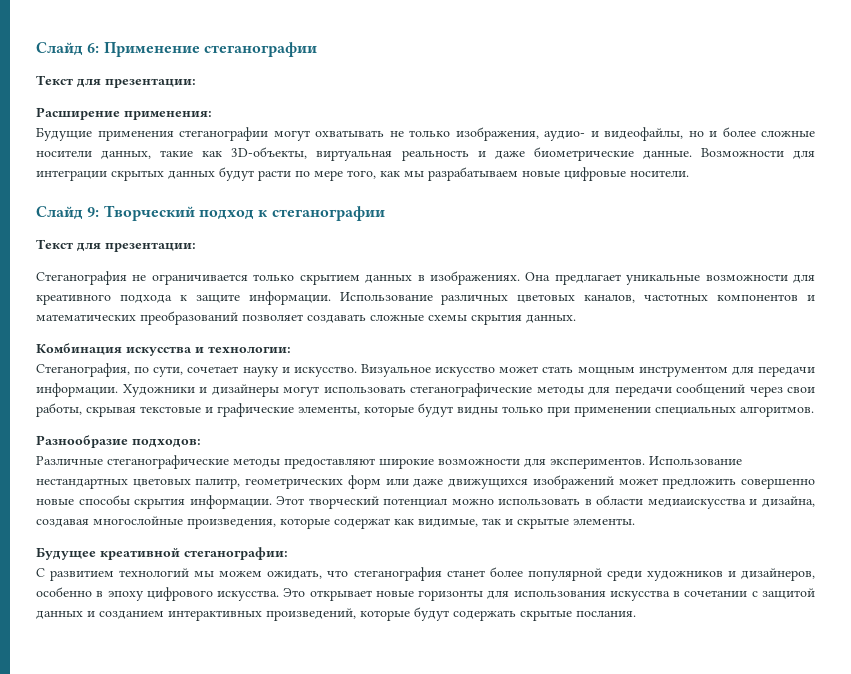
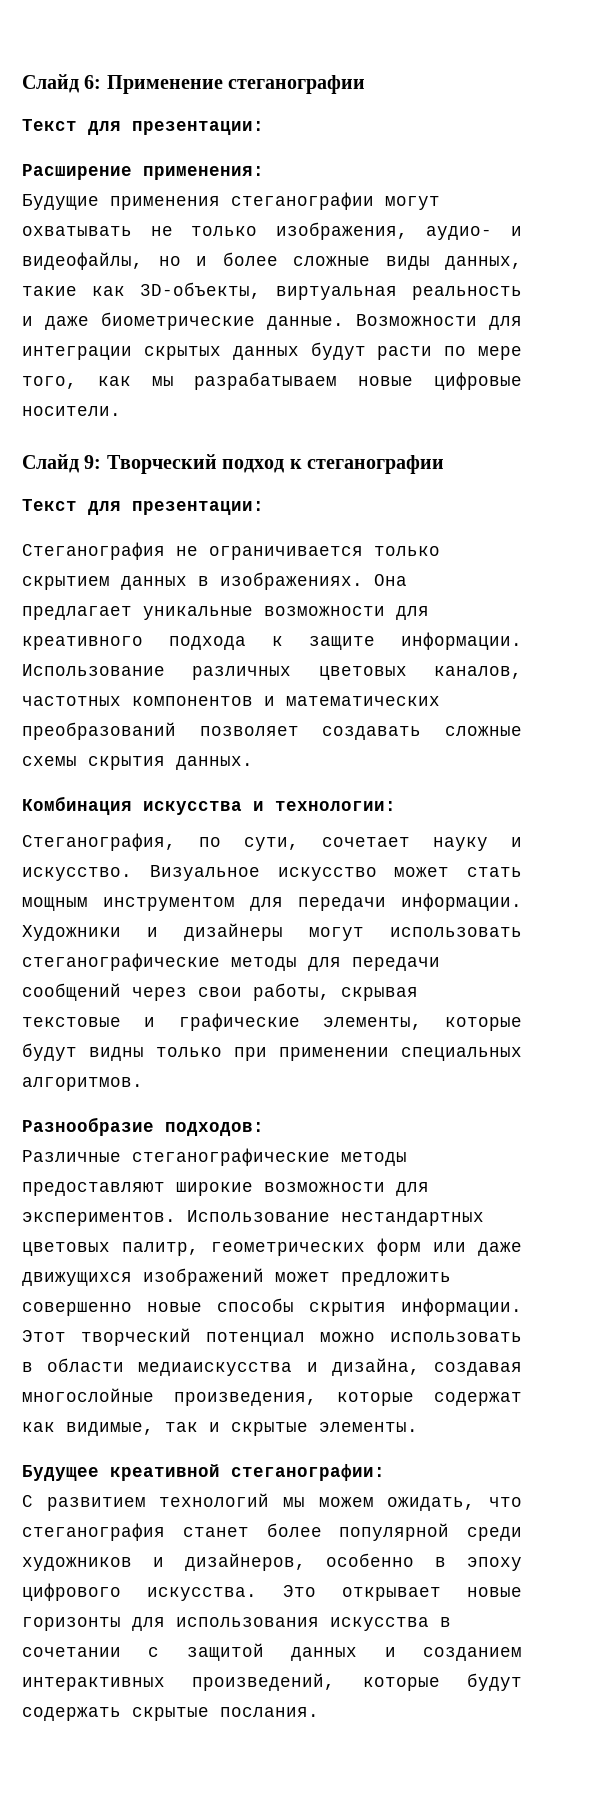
- Будущие применения стеганографии могут охватывать не только изображения, аудио- и видеофайлы, но и более сложные носители данных, такие как 3D-объекты, виртуальная реальность и даже биометрические данные.
+ Будущие применения стеганографии могут охватывать не только изображения, аудио- и видеофайлы, но и более сложные виды данных, такие как 3D-объекты, виртуальная реальность и даже биометрические данные.

